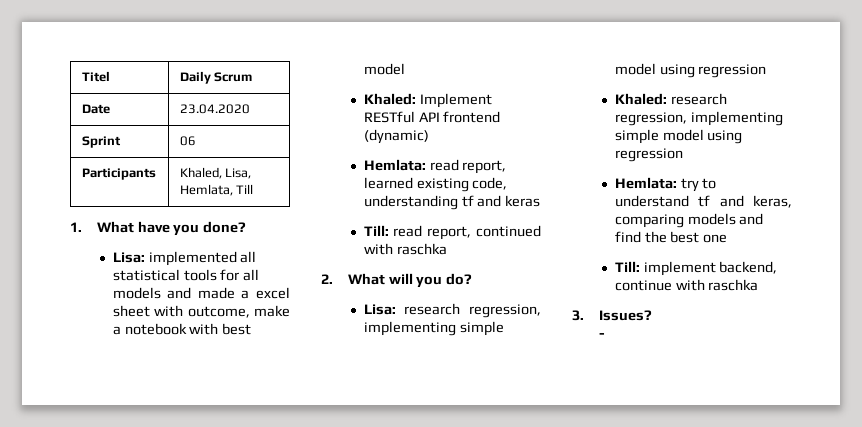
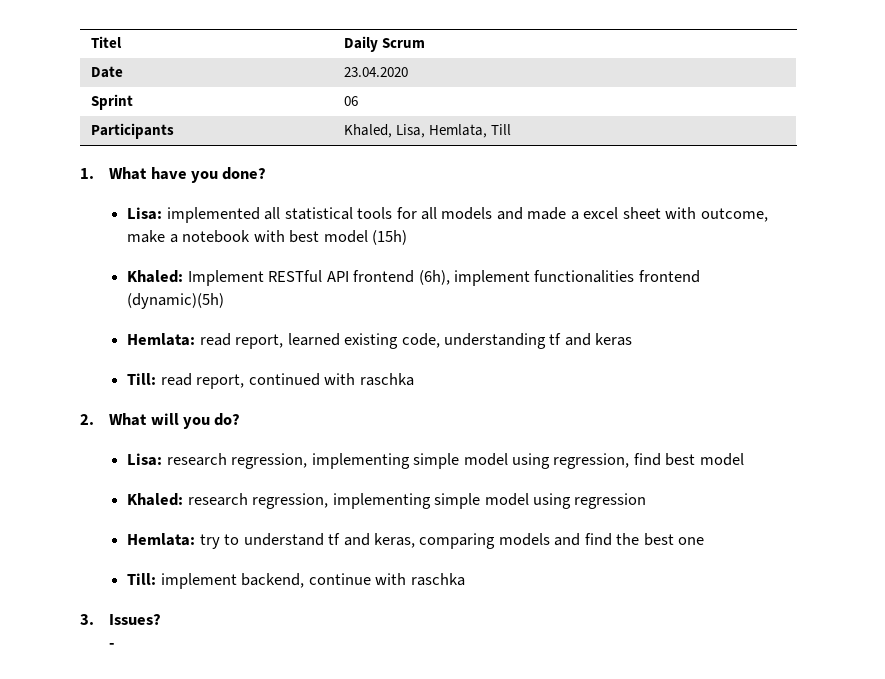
- Lisa: implemented all statistical tools for all models and made a excel sheet with outcome, make a notebook with best model
+ Lisa: implemented all statistical tools for all models and made a excel sheet with outcome, make a notebook with best model (15h)
- Khaled: Implement RESTful API frontend (dynamic)
+ Khaled: Implement RESTful API frontend (6h), implement functionalities frontend (dynamic)(5h)
- Lisa: research regression, implementing simple model using regression
+ Lisa: research regression, implementing simple model using regression, find best model

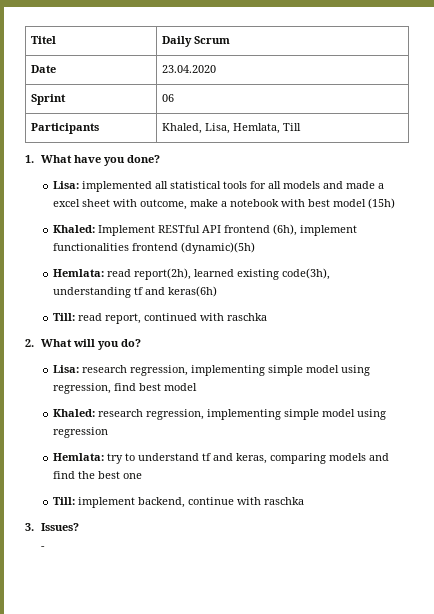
- Hemlata: read report, learned existing code, understanding tf and keras
+ Hemlata: read report(2h), learned existing code(3h), understanding tf and keras(6h)

